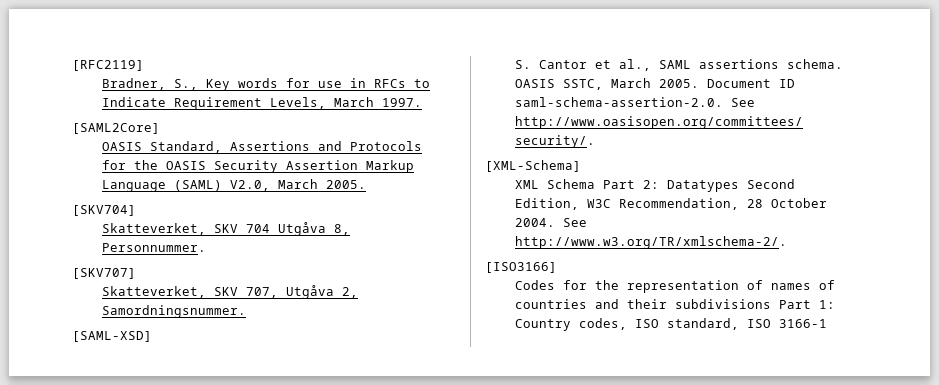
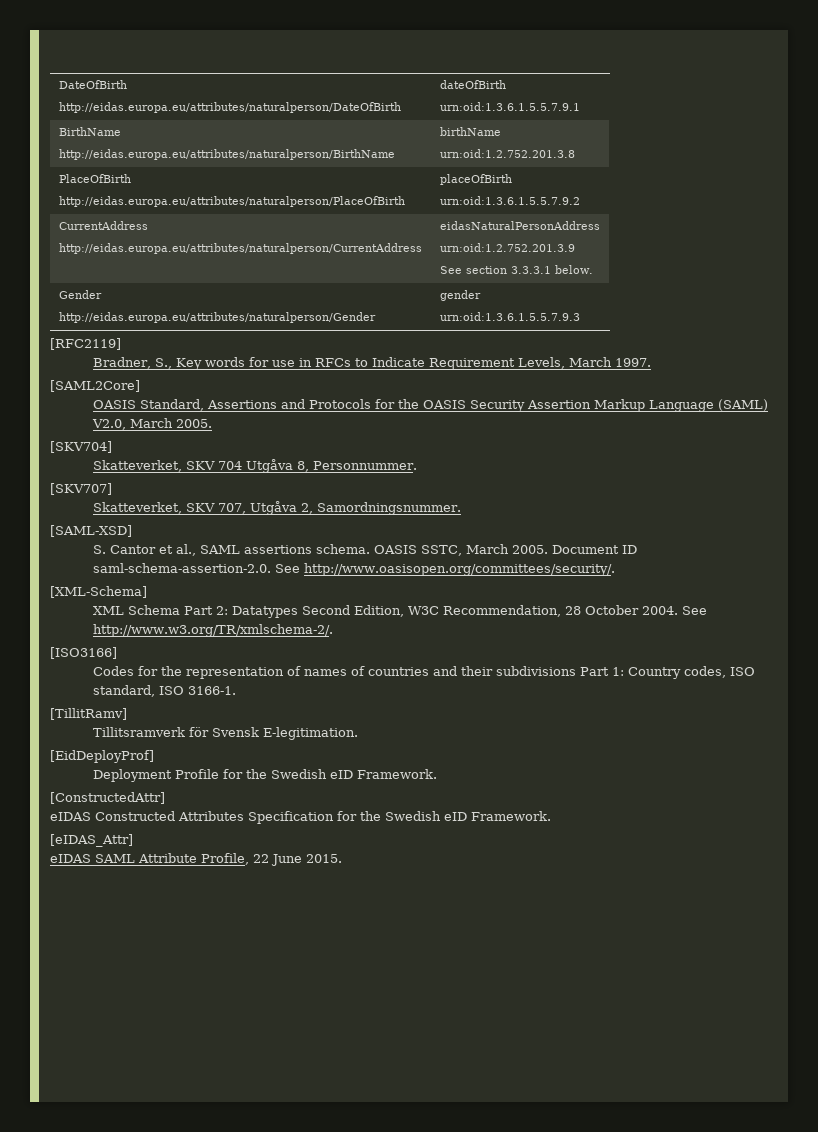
+ DateOfBirth
+ http://eidas.europa.eu/attributes/naturalperson/DateOfBirth | dateOfBirth
+ urn:oid:1.3.6.1.5.5.7.9.1
+ BirthName
+ http://eidas.europa.eu/attributes/naturalperson/BirthName | birthName
+ urn:oid:1.2.752.201.3.8
+ PlaceOfBirth
+ http://eidas.europa.eu/attributes/naturalperson/PlaceOfBirth | placeOfBirth
+ urn:oid:1.3.6.1.5.5.7.9.2
+ CurrentAddress
+ http://eidas.europa.eu/attributes/naturalperson/CurrentAddress | eidasNaturalPersonAddress
+ urn:oid:1.2.752.201.3.9
+ See section 3.3.3.1 below.
+ Gender
+ http://eidas.europa.eu/attributes/naturalperson/Gender | gender
+ urn:oid:1.3.6.1.5.5.7.9.3
- Codes for the representation of names of countries and their subdivisions Part 1: Country codes, ISO standard, ISO 3166-1
+ Codes for the representation of names of countries and their subdivisions Part 1: Country codes, ISO standard, ISO 3166-1.
+ [TillitRamv]
+ Tillitsramverk för Svensk E-legitimation.
+ [EidDeployProf]
+ Deployment Profile for the Swedish eID Framework.
+ [ConstructedAttr]
+ eIDAS Constructed Attributes Specification for the Swedish eID Framework.
+ [eIDAS_Attr]
+ eIDAS SAML Attribute Profile, 22 June 2015.

